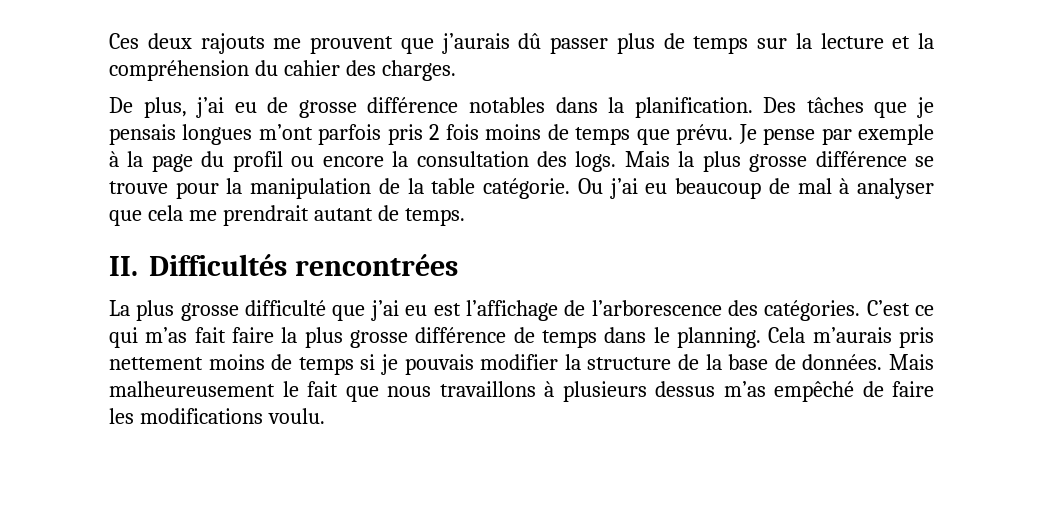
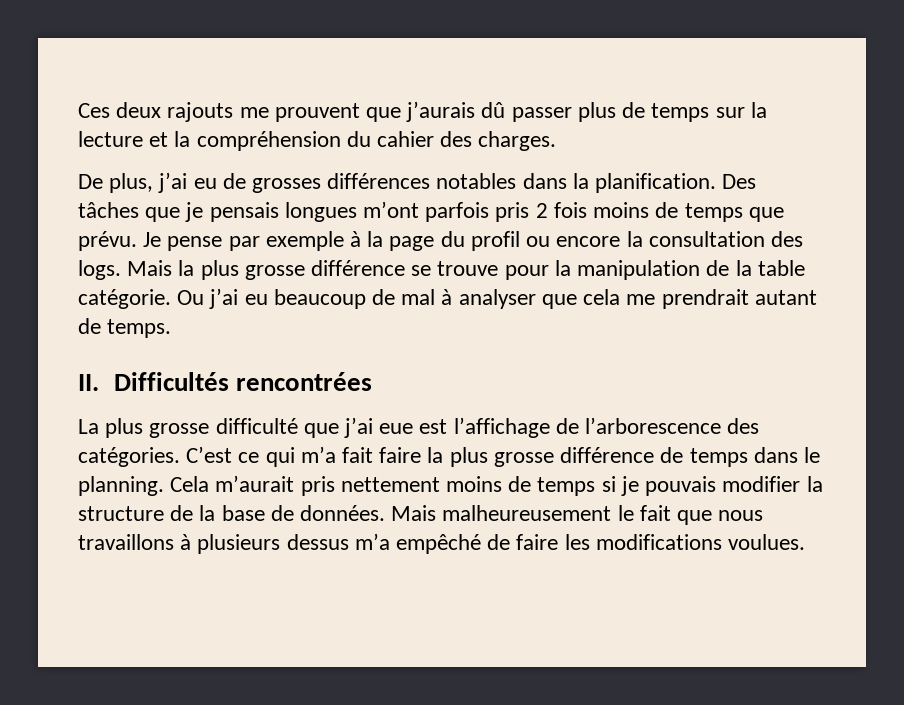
- De plus, j’ai eu de grosse différence notables dans la planification.
+ De plus, j’ai eu de grosses différences notables dans la planification.
- La plus grosse difficulté que j’ai eu est l’affichage de l’arborescence des catégories.
+ La plus grosse difficulté que j’ai eue est l’affichage de l’arborescence des catégories.
- C’est ce qui m’as fait faire la plus grosse différence de temps dans le planning.
+ C’est ce qui m’a fait faire la plus grosse différence de temps dans le planning.
- Cela m’aurais pris nettement moins de temps si je pouvais modifier la structure de la base de données.
+ Cela m’aurait pris nettement moins de temps si je pouvais modifier la structure de la base de données.
- Mais malheureusement le fait que nous travaillons à plusieurs dessus m’as empêché de faire les modifications voulu.
+ Mais malheureusement le fait que nous travaillons à plusieurs dessus m’a empêché de faire les modifications voulues.

